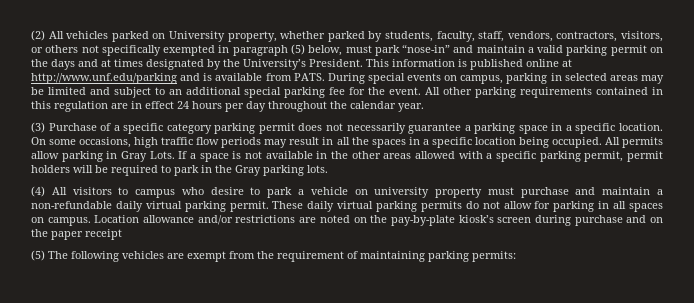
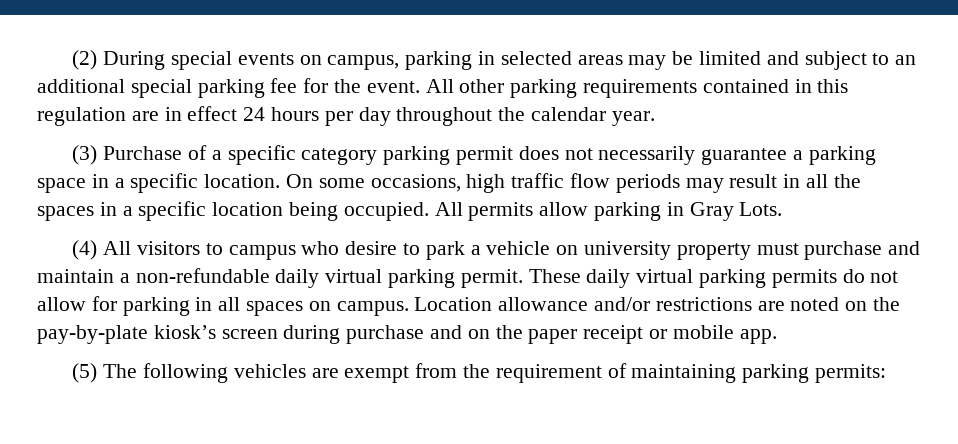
- (2) All vehicles parked on University property, whether parked by students, faculty, staff, vendors, contractors, visitors, or others not specifically exempted in paragraph (5) below, must park “nose-in” and maintain a valid parking permit on the days and at times designated by the University’s President. This information is published online at http://www.unf.edu/parking and is available from PATS. During special events on campus, parking in selected areas may be limited and subject to an additional special parking fee for the event.
+ (2) During special events on campus, parking in selected areas may be limited and subject to an additional special parking fee for the event.
- If a space is not available in the other areas allowed with a specific parking permit, permit holders will be required to park in the Gray parking lots.
- Location allowance and/or restrictions are noted on the pay-by-plate kiosk’s screen during purchase and on the paper receipt
+ Location allowance and/or restrictions are noted on the pay-by-plate kiosk’s screen during purchase and on the paper receipt or mobile app.

